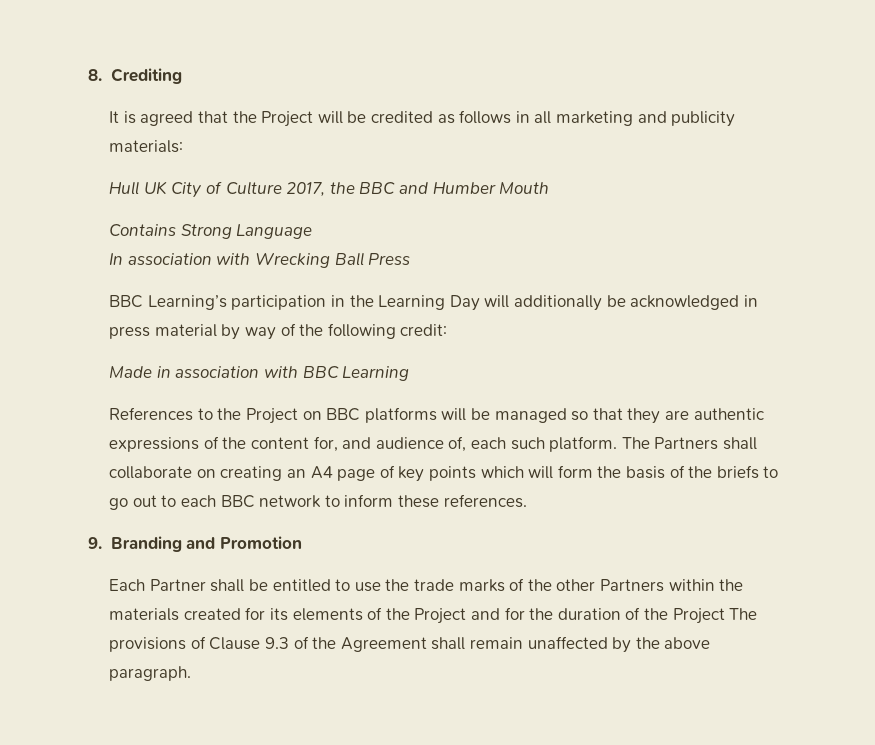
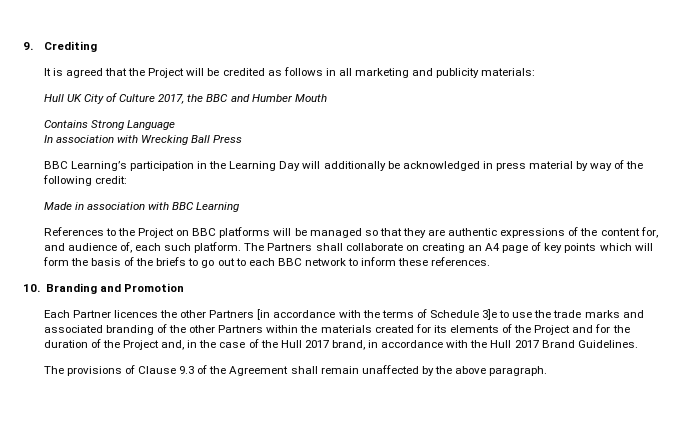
- 8. Crediting
+ 9. Crediting
- 9. Branding and Promotion
+ 10. Branding and Promotion
- Each Partner shall be entitled to use the trade marks of the other Partners within the materials created for its elements of the Project and for the duration of the Project The provisions of Clause 9.3 of the Agreement shall remain unaffected by the above paragraph.
+ Each Partner licences the other Partners [in accordance with the terms of Schedule 3]e to use the trade marks and associated branding of the other Partners within the materials created for its elements of the Project and for the duration of the Project and, in the case of the Hull 2017 brand, in accordance with the Hull 2017 Brand Guidelines.
+ The provisions of Clause 9.3 of the Agreement shall remain unaffected by the above paragraph.

